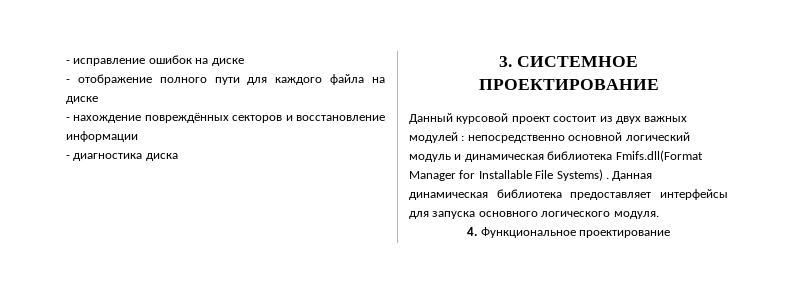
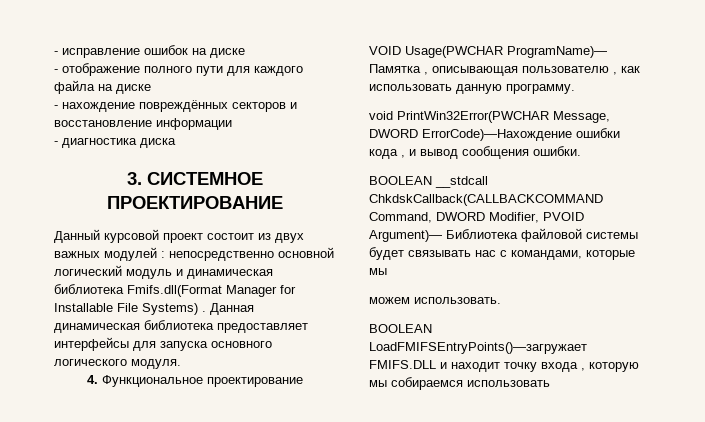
+ VOID Usage(PWCHAR ProgramName)— Памятка , описывающая пользователю , как использовать данную программу.
+ void PrintWin32Error(PWCHAR Message, DWORD ErrorCode)—Нахождение ошибки кода , и вывод сообщения ошибки.
+ BOOLEAN __stdcall ChkdskCallback(CALLBACKCOMMAND Command, DWORD Modifier, PVOID Argument)— Библиотека файловой системы будет связывать нас с командами, которые мы
+ можем использовать.
+ BOOLEAN LoadFMIFSEntryPoints()—загружает FMIFS.DLL и находит точку входа , которую мы собираемся использовать

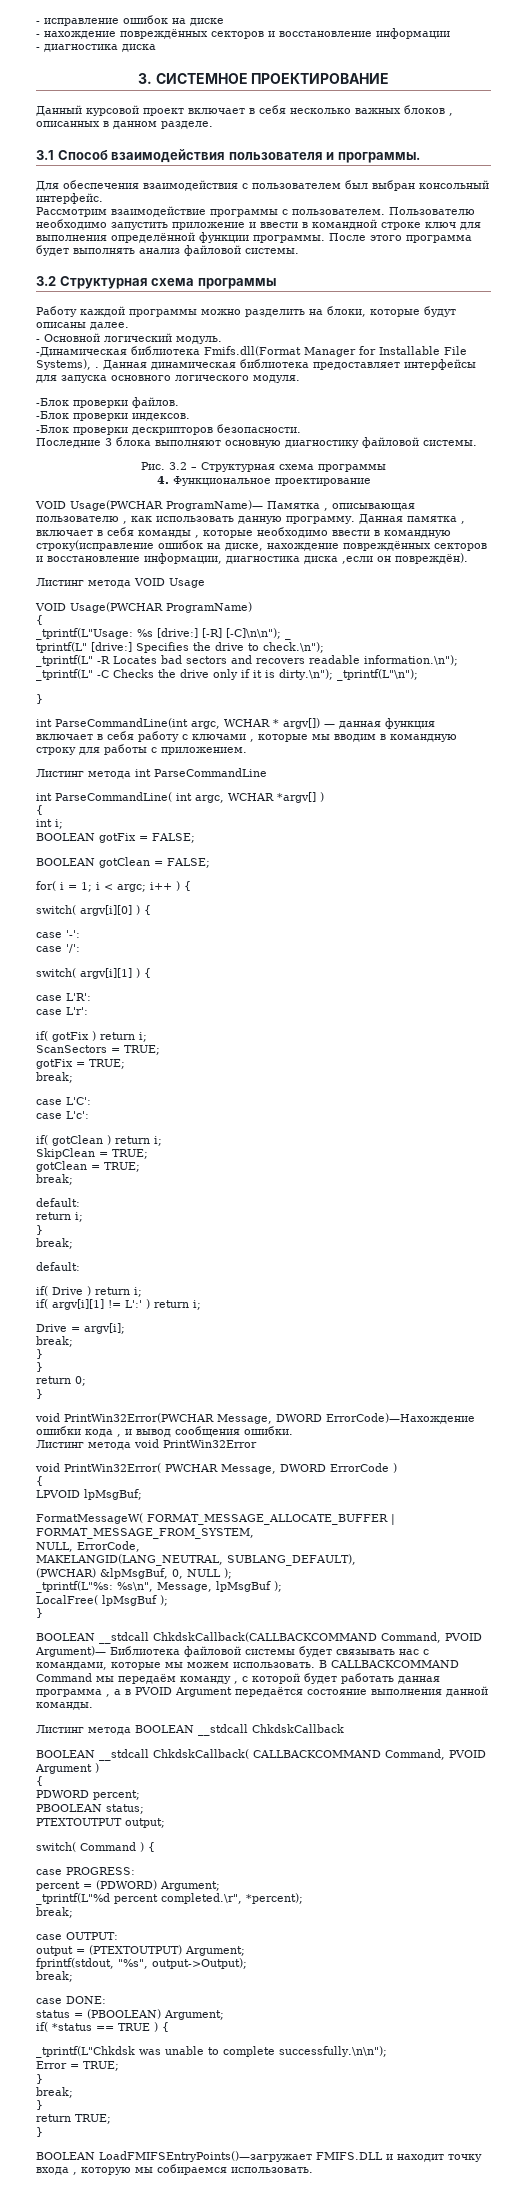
- - отображение полного пути для каждого файла на диске
- Данный курсовой проект состоит из двух важных модулей : непосредственно основной логический модуль и динамическая библиотека Fmifs.dll(Format Manager for Installable File Systems) .
+ Данный курсовой проект включает в себя несколько важных блоков , описанных в данном разделе.
+ 3.1 Способ взаимодействия пользователя и программы.
+ Для обеспечения взаимодействия с пользователем был выбран консольный интерфейс.
+ Рассмотрим взаимодействие программы с пользователем. Пользователю необходимо запустить приложение и ввести в командной строке ключ для выполнения определённой функции программы. После этого программа будет выполнять анализ файловой системы.
+ 3.2 Структурная схема программы
+ Работу каждой программы можно разделить на блоки, которые будут описаны далее.
+ - Основной логический модуль.
+ -Динамическая библиотека Fmifs.dll(Format Manager for Installable File Systems), .
+ -Блок проверки файлов.
+ -Блок проверки индексов.
+ -Блок проверки дескрипторов безопасности.
+ Последние 3 блока выполняют основную диагностику файловой системы.
+ Рис. 3.2 – Структурная схема программы
+ Данная памятка , включает в себя команды , которые необходимо ввести в командную строку(исправление ошибок на диске, нахождение повреждённых секторов и восстановление информации, диагностика диска ,если он повреждён).
+ Листинг метода VOID Usage
+ VOID Usage(PWCHAR ProgramName)
+ {
+ _tprintf(L"Usage: %s [drive:] [-R] [-C]\n\n"); _
+ tprintf(L" [drive:] Specifies the drive to check.\n");
+ _tprintf(L" -R Locates bad sectors and recovers readable information.\n"); _tprintf(L" -C Checks the drive only if it is dirty.\n"); _tprintf(L"\n");
+ }
+ int ParseCommandLine(int argc, WCHAR * argv[]) — данная функция включает в себя работу с ключами , которые мы вводим в командную строку для работы с приложением.
+ Листинг метода int ParseCommandLine
+ int ParseCommandLine( int argc, WCHAR *argv[] )
+ {
+ int i;
+ BOOLEAN gotFix = FALSE;
+ BOOLEAN gotClean = FALSE;
+ for( i = 1; i < argc; i++ ) {
+ switch( argv[i][0] ) {
+ case '-':
+ case '/':
+ switch( argv[i][1] ) {
+ case L'R':
+ case L'r':
+ if( gotFix ) return i;
+ ScanSectors = TRUE;
+ gotFix = TRUE;
+ break;
+ case L'C':
+ case L'c':
+ if( gotClean ) return i;
+ SkipClean = TRUE;
+ gotClean = TRUE;
+ break;
+ default:
+ return i;
+ }
+ break;
+ default:
+ if( Drive ) return i;
+ if( argv[i][1] != L':' ) return i;
+ Drive = argv[i];
+ break;
+ }
+ }
+ return 0;
+ }
+ Листинг метода void PrintWin32Error
+ void PrintWin32Error( PWCHAR Message, DWORD ErrorCode )
+ {
+ LPVOID lpMsgBuf;
+ FormatMessageW( FORMAT_MESSAGE_ALLOCATE_BUFFER | FORMAT_MESSAGE_FROM_SYSTEM,
+ NULL, ErrorCode,
+ MAKELANGID(LANG_NEUTRAL, SUBLANG_DEFAULT),
+ (PWCHAR) &lpMsgBuf, 0, NULL );
+ _tprintf(L"%s: %s\n", Message, lpMsgBuf );
+ LocalFree( lpMsgBuf );
+ }
- BOOLEAN __stdcall ChkdskCallback(CALLBACKCOMMAND Command, DWORD Modifier, PVOID Argument)— Библиотека файловой системы будет связывать нас с командами, которые мы
- можем использовать.
+ BOOLEAN __stdcall ChkdskCallback(CALLBACKCOMMAND Command, PVOID Argument)— Библиотека файловой системы будет связывать нас с командами, которые мы можем использовать. В CALLBACKCOMMAND Command мы передаём команду , с которой будет работать данная программа , а в PVOID Argument передаётся состояние выполнения данной команды.
+ Листинг метода BOOLEAN __stdcall ChkdskCallback
+ BOOLEAN __stdcall ChkdskCallback( CALLBACKCOMMAND Command, PVOID Argument )
+ {
+ PDWORD percent;
+ PBOOLEAN status;
+ PTEXTOUTPUT output;
+ switch( Command ) {
+ case PROGRESS:
+ percent = (PDWORD) Argument;
+ _tprintf(L"%d percent completed.\r", *percent);
+ break;
+ case OUTPUT:
+ output = (PTEXTOUTPUT) Argument;
+ fprintf(stdout, "%s", output->Output);
+ break;
+ case DONE:
+ status = (PBOOLEAN) Argument;
+ if( *status == TRUE ) {
+ _tprintf(L"Chkdsk was unable to complete successfully.\n\n");
+ Error = TRUE;
+ }
+ break;
+ }
+ return TRUE;
+ }
- BOOLEAN LoadFMIFSEntryPoints()—загружает FMIFS.DLL и находит точку входа , которую мы собираемся использовать
+ BOOLEAN LoadFMIFSEntryPoints()—загружает FMIFS.DLL и находит точку входа , которую мы собираемся использовать.

